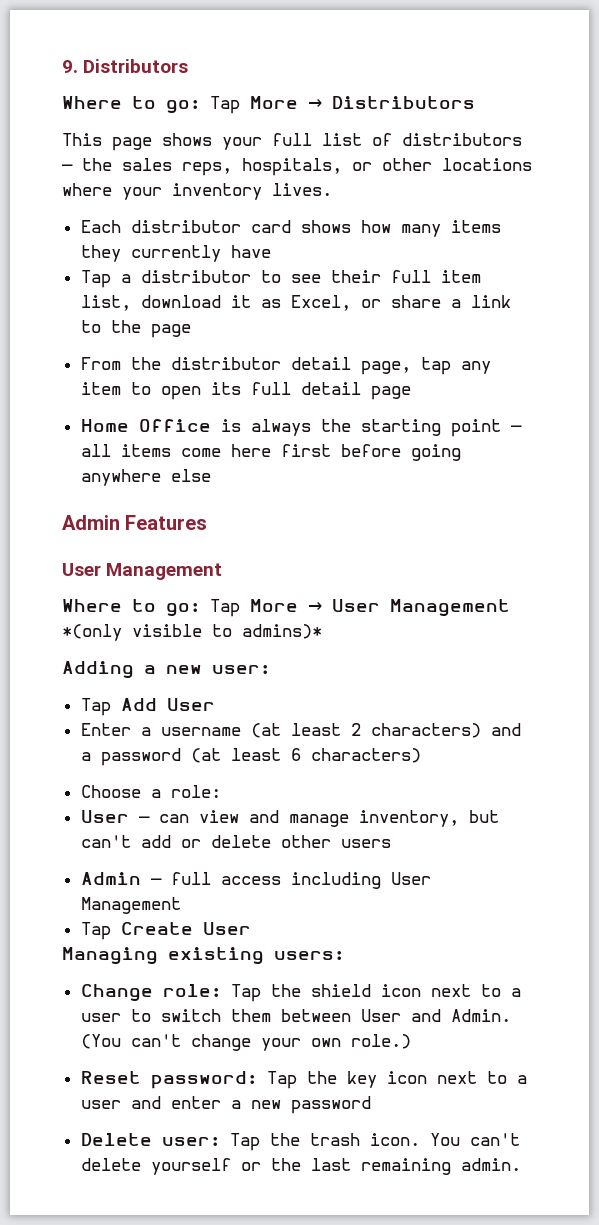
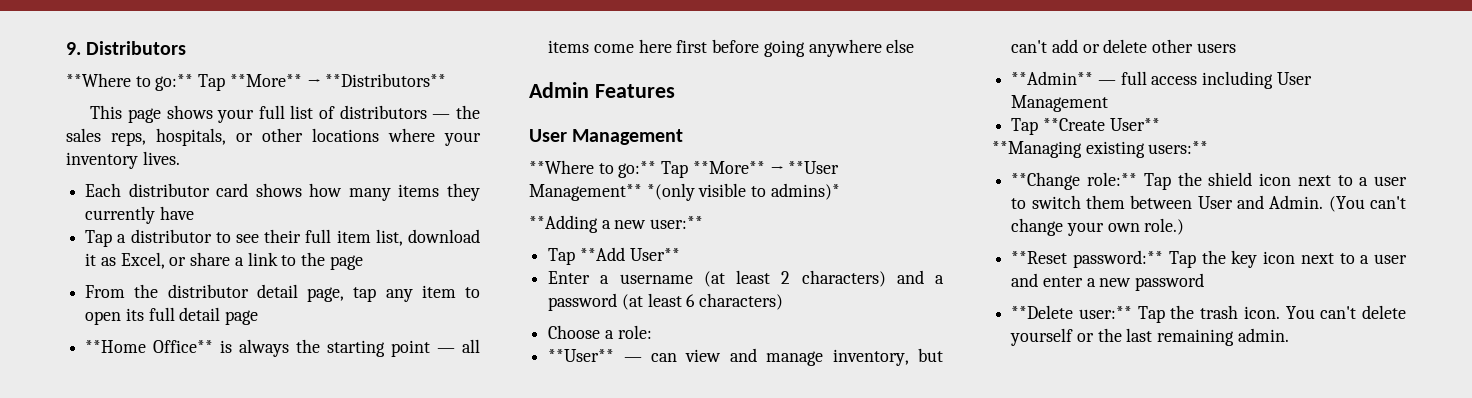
- Where to go: Tap More → Distributors
+ **Where to go:** Tap **More** → **Distributors**
- Home Office is always the starting point — all items come here first before going anywhere else
+ **Home Office** is always the starting point — all items come here first before going anywhere else
- Where to go: Tap More → User Management *(only visible to admins)*
+ **Where to go:** Tap **More** → **User Management** *(only visible to admins)*
- Adding a new user:
- Tap Add User
+ **Adding a new user:**
+ Tap **Add User**
- User — can view and manage inventory, but can't add or delete other users
+ **User** — can view and manage inventory, but can't add or delete other users
- Admin — full access including User Management
+ **Admin** — full access including User Management
- Tap Create User
- Managing existing users:
- Change role: Tap the shield icon next to a user to switch them between User and Admin.
+ Tap **Create User**
+ **Managing existing users:**
+ **Change role:** Tap the shield icon next to a user to switch them between User and Admin.
- Reset password: Tap the key icon next to a user and enter a new password
+ **Reset password:** Tap the key icon next to a user and enter a new password
- Delete user: Tap the trash icon.
+ **Delete user:** Tap the trash icon.

